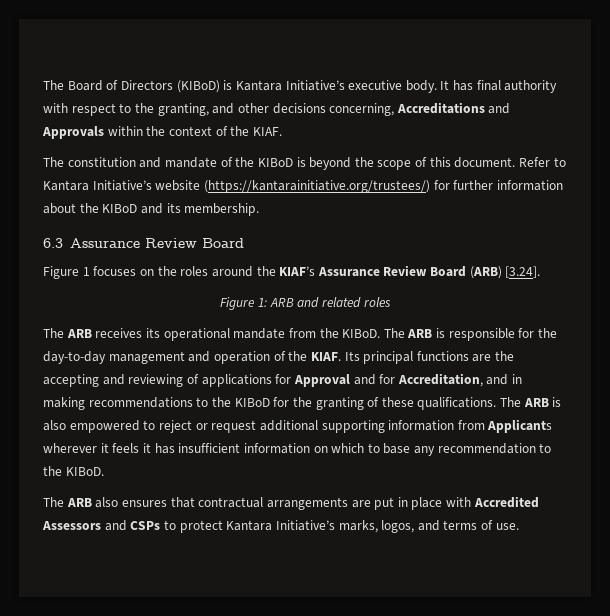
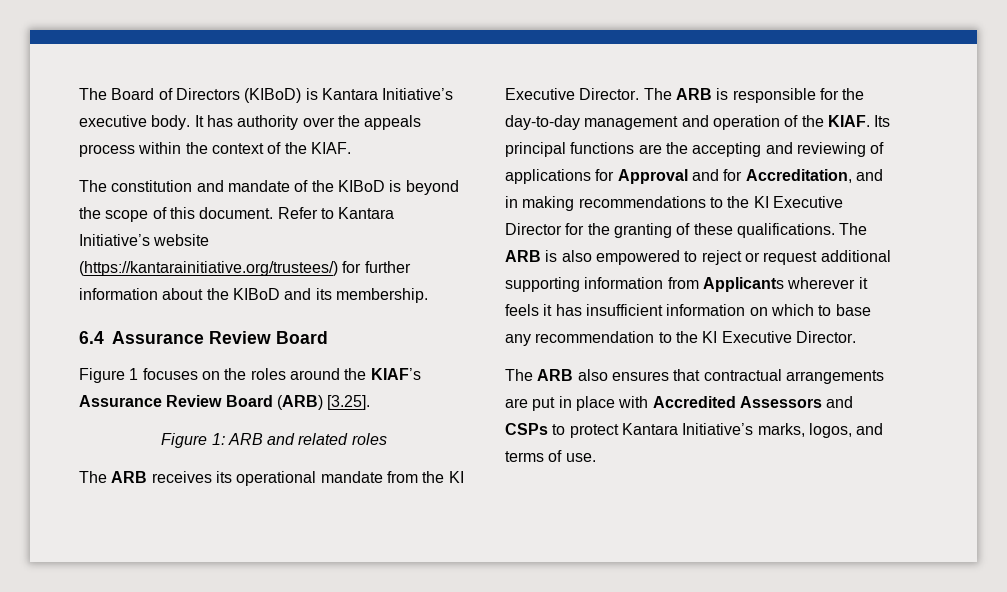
- It has final authority with respect to the granting, and other decisions concerning, Accreditations and Approvals within the context of the KIAF.
+ It has authority over the appeals process within the context of the KIAF.
- 6.3 Assurance Review Board
+ 6.4 Assurance Review Board
- Figure 1 focuses on the roles around the KIAF’s Assurance Review Board (ARB) [3.24].
+ Figure 1 focuses on the roles around the KIAF’s Assurance Review Board (ARB) [3.25].
- The ARB receives its operational mandate from the KIBoD.
+ The ARB receives its operational mandate from the KI Executive Director.
- Its principal functions are the accepting and reviewing of applications for Approval and for Accreditation, and in making recommendations to the KIBoD for the granting of these qualifications.
+ Its principal functions are the accepting and reviewing of applications for Approval and for Accreditation, and in making recommendations to the KI Executive Director for the granting of these qualifications.
- The ARB is also empowered to reject or request additional supporting information from Applicants wherever it feels it has insufficient information on which to base any recommendation to the KIBoD.
+ The ARB is also empowered to reject or request additional supporting information from Applicants wherever it feels it has insufficient information on which to base any recommendation to the KI Executive Director.

